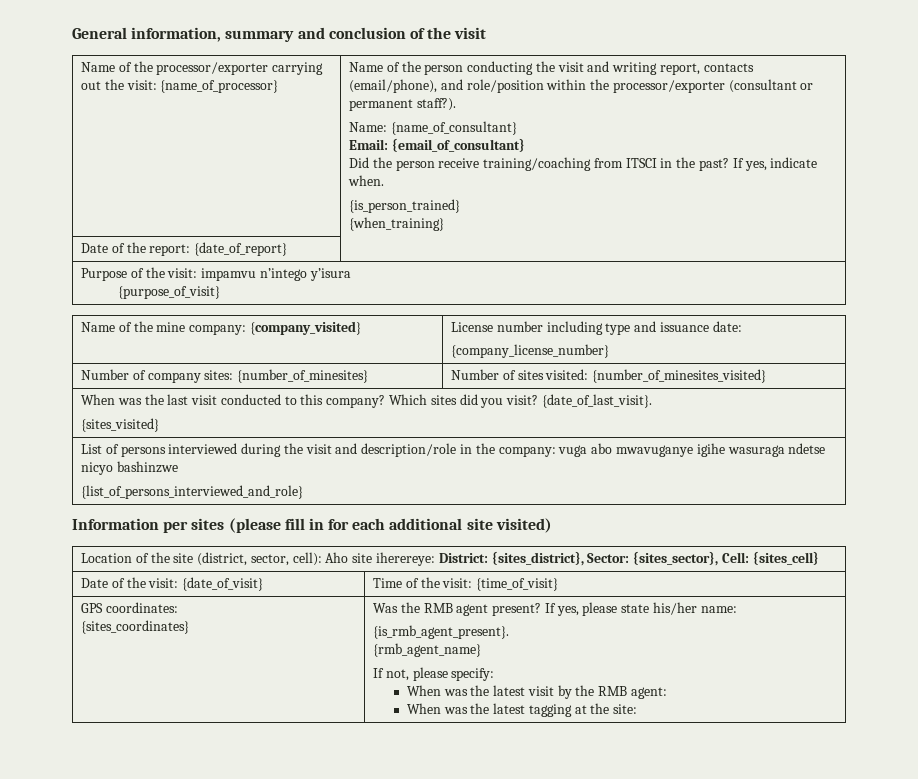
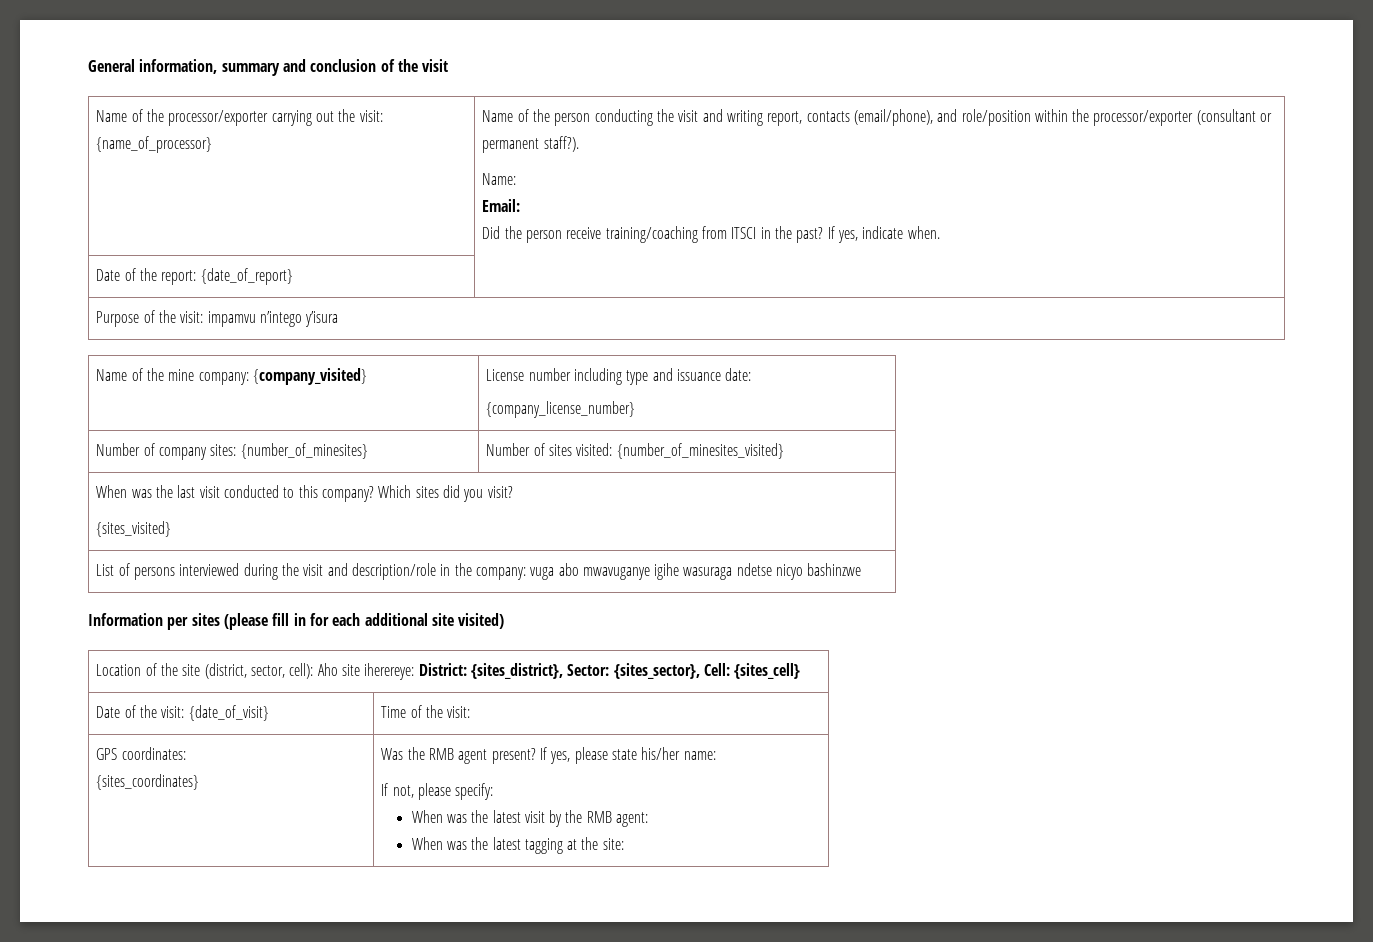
- Name: {name_of_consultant}
+ Name:
- Email: {email_of_consultant}
+ Email:
- {is_person_trained}
- {when_training}
  Purpose of the visit: impamvu n’intego y’isura
- {purpose_of_visit}
- When was the last visit conducted to this company? Which sites did you visit? {date_of_last_visit}.
+ When was the last visit conducted to this company? Which sites did you visit?
  List of persons interviewed during the visit and description/role in the company: vuga abo mwavuganye igihe wasuraga ndetse nicyo bashinzwe
- {list_of_persons_interviewed_and_role}
- Date of the visit: {date_of_visit} | Time of the visit: {time_of_visit}
+ Date of the visit: {date_of_visit} | Time of the visit:
  GPS coordinates:
  {sites_coordinates} | Was the RMB agent present? If yes, please state his/her name:
- {is_rmb_agent_present}.
- {rmb_agent_name}

